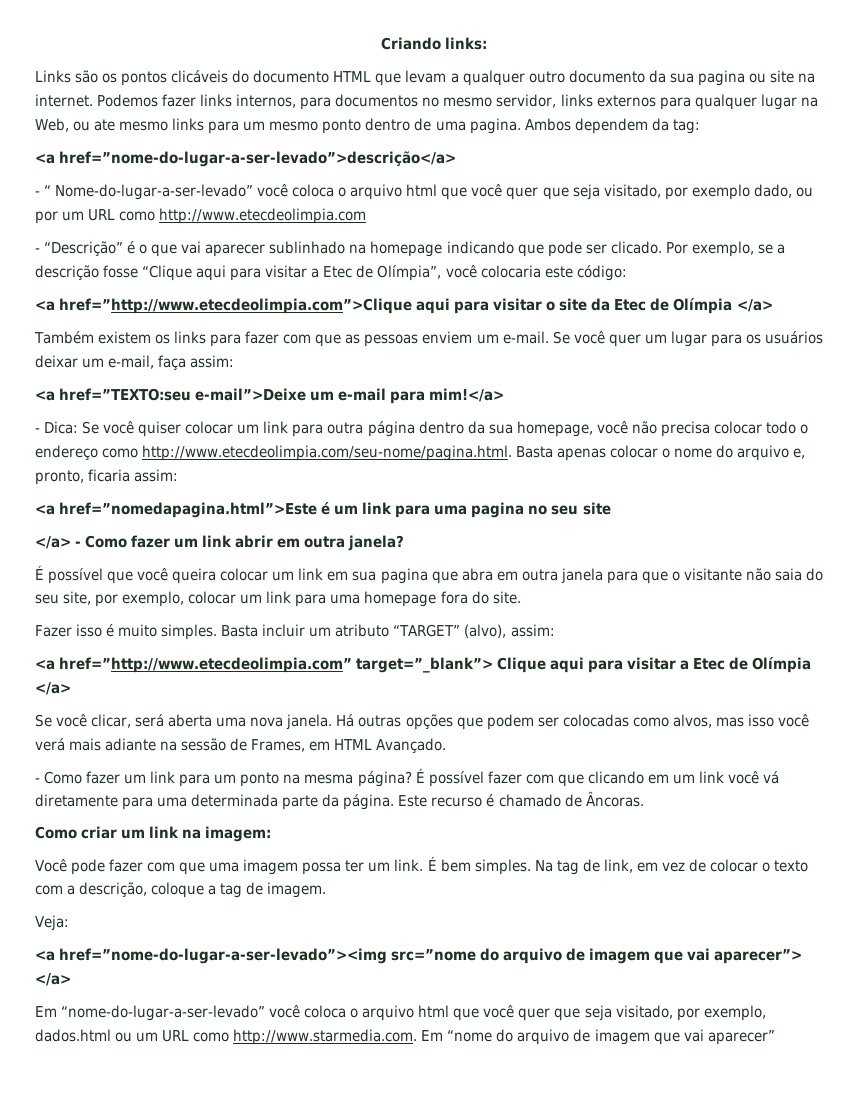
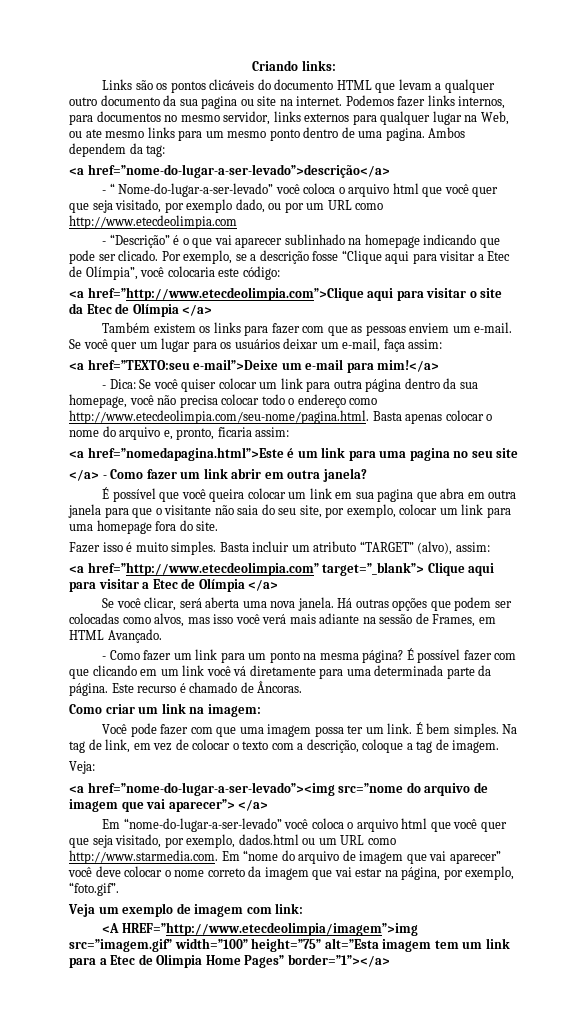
- Em “nome-do-lugar-a-ser-levado” você coloca o arquivo html que você quer que seja visitado, por exemplo, dados.html ou um URL como http://www.starmedia.com. Em “nome do arquivo de imagem que vai aparecer”
+ Em “nome-do-lugar-a-ser-levado” você coloca o arquivo html que você quer que seja visitado, por exemplo, dados.html ou um URL como http://www.starmedia.com. Em “nome do arquivo de imagem que vai aparecer” você deve colocar o nome correto da imagem que vai estar na página, por exemplo, “foto.gif”.
+ Veja um exemplo de imagem com link:
+ <A HREF=”http://www.etecdeolimpia/imagem”>img src=”imagem.gif” width=”100” height=”75” alt=”Esta imagem tem um link para a Etec de Olimpia Home Pages” border=”1”></a>

